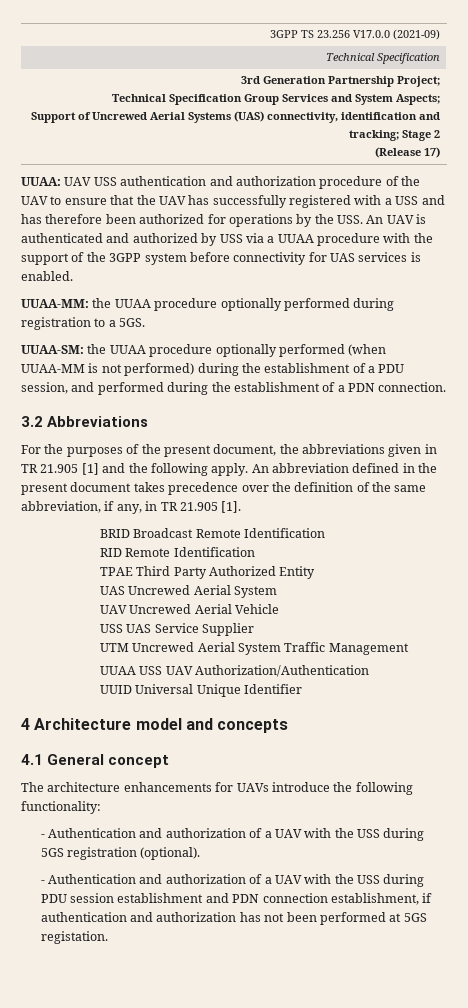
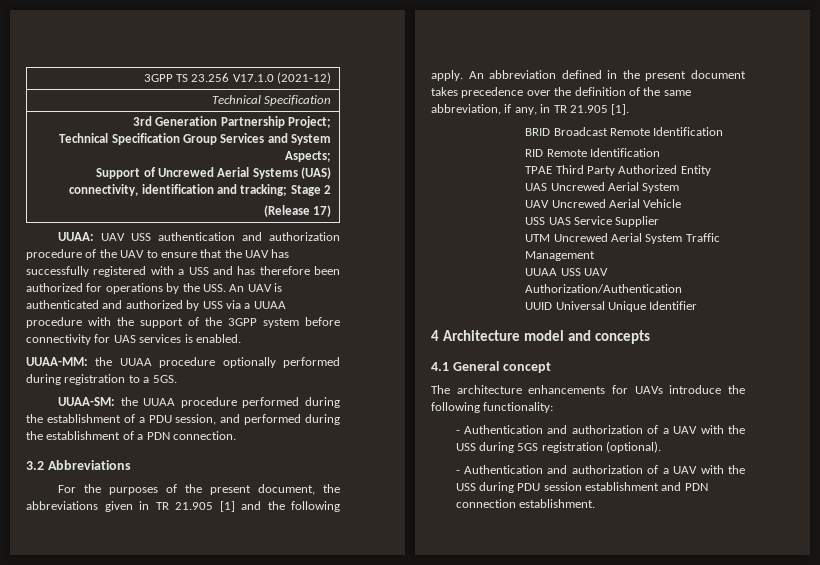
- 3GPP TS 23.256 V17.0.0 (2021-09)
+ 3GPP TS 23.256 V17.1.0 (2021-12)
- UUAA-SM: the UUAA procedure optionally performed (when UUAA-MM is not performed) during the establishment of a PDU session, and performed during the establishment of a PDN connection.
+ UUAA-SM: the UUAA procedure performed during the establishment of a PDU session, and performed during the establishment of a PDN connection.
- - Authentication and authorization of a UAV with the USS during PDU session establishment and PDN connection establishment, if authentication and authorization has not been performed at 5GS registation.
+ - Authentication and authorization of a UAV with the USS during PDU session establishment and PDN connection establishment.

